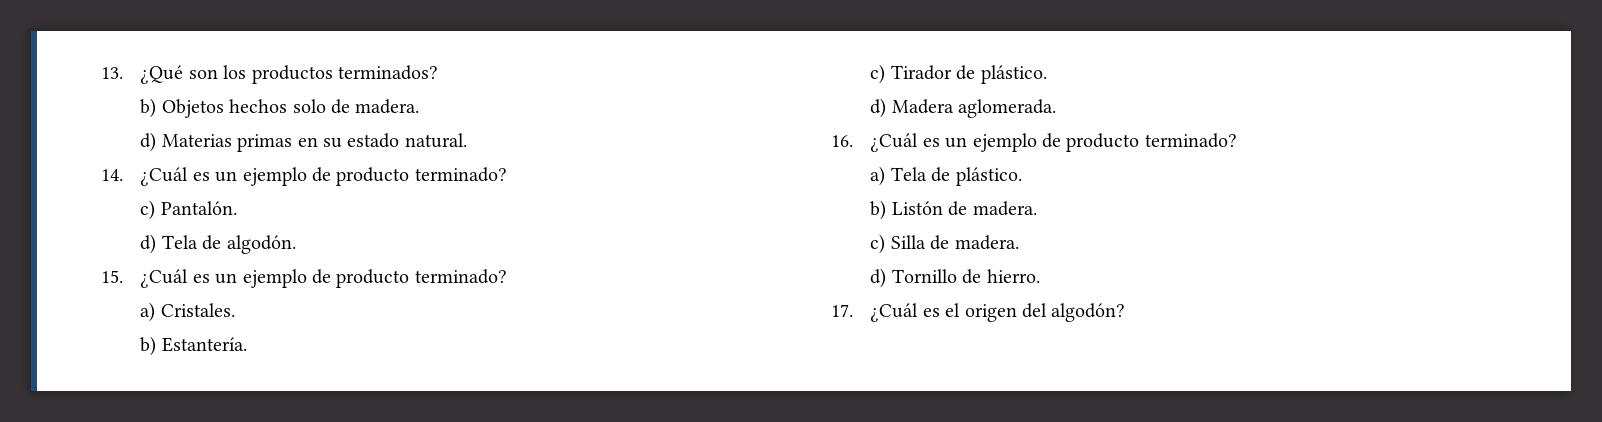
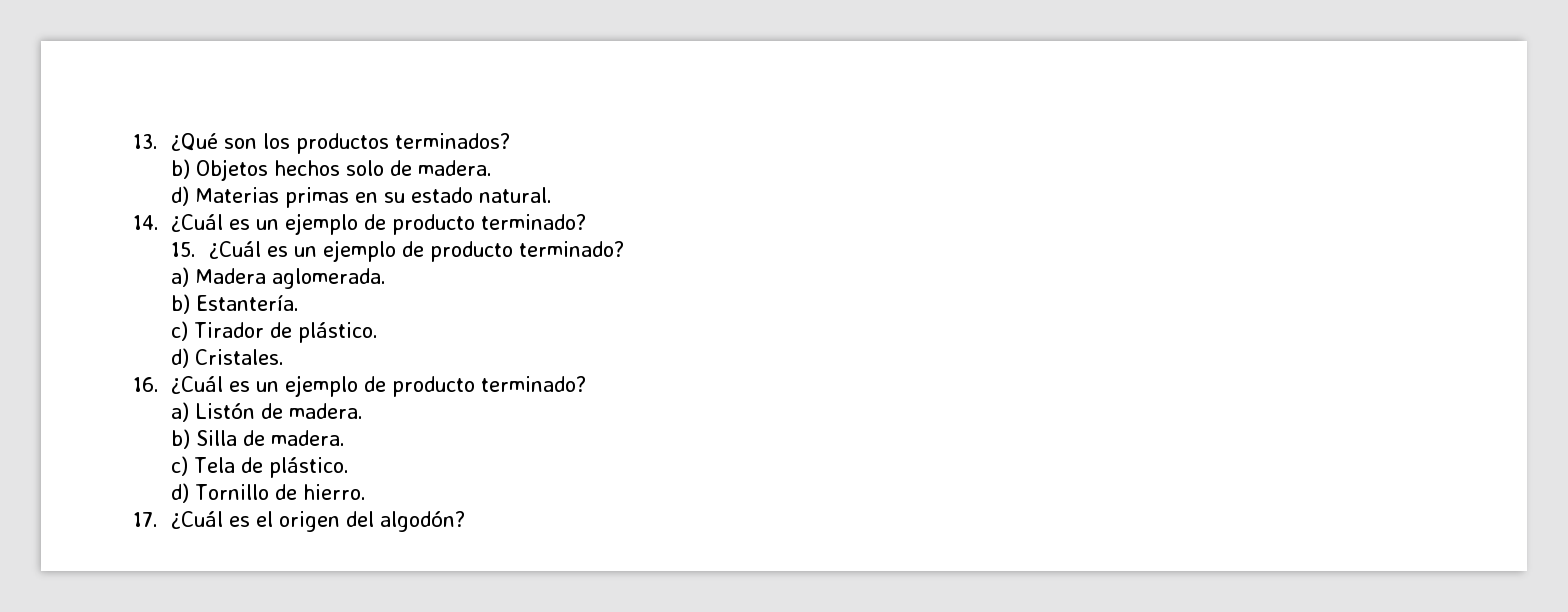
- c) Pantalón.
- d) Tela de algodón.
  15. ¿Cuál es un ejemplo de producto terminado?
- a) Cristales.
+ a) Madera aglomerada.
  b) Estantería.
  c) Tirador de plástico.
- d) Madera aglomerada.
+ d) Cristales.
  16. ¿Cuál es un ejemplo de producto terminado?
- a) Tela de plástico.
- b) Listón de madera.
+ a) Listón de madera.
- c) Silla de madera.
+ b) Silla de madera.
+ c) Tela de plástico.

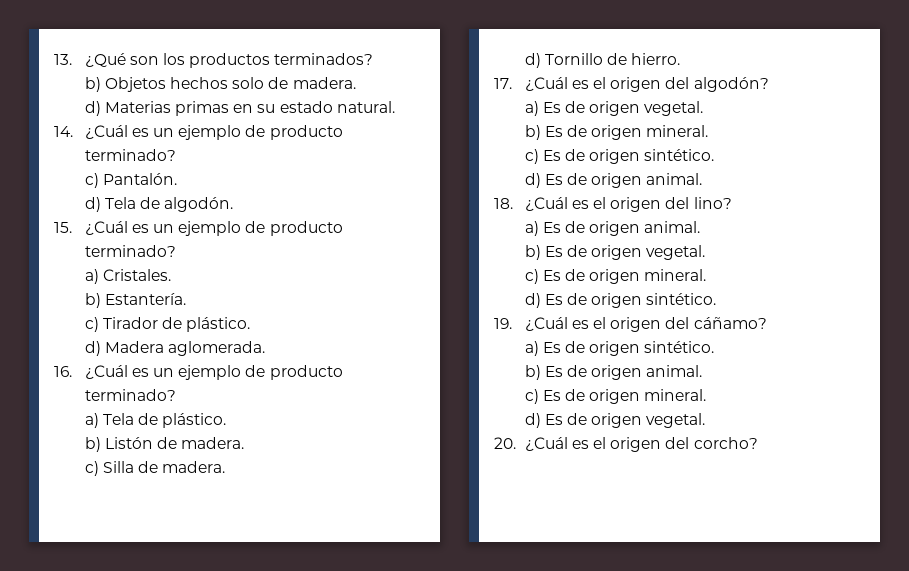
+ c) Pantalón.
+ d) Tela de algodón.
  15. ¿Cuál es un ejemplo de producto terminado?
- a) Madera aglomerada.
+ a) Cristales.
  b) Estantería.
  c) Tirador de plástico.
- d) Cristales.
+ d) Madera aglomerada.
  16. ¿Cuál es un ejemplo de producto terminado?
- a) Listón de madera.
+ a) Tela de plástico.
+ b) Listón de madera.
- b) Silla de madera.
+ c) Silla de madera.
- c) Tela de plástico.
+ a) Es de origen vegetal.
+ b) Es de origen mineral.
+ c) Es de origen sintético.
+ d) Es de origen animal.
+ 18. ¿Cuál es el origen del lino?
+ a) Es de origen animal.
+ b) Es de origen vegetal.
+ c) Es de origen mineral.
+ d) Es de origen sintético.
+ 19. ¿Cuál es el origen del cáñamo?
+ a) Es de origen sintético.
+ b) Es de origen animal.
+ c) Es de origen mineral.
+ d) Es de origen vegetal.
+ 20. ¿Cuál es el origen del corcho?

